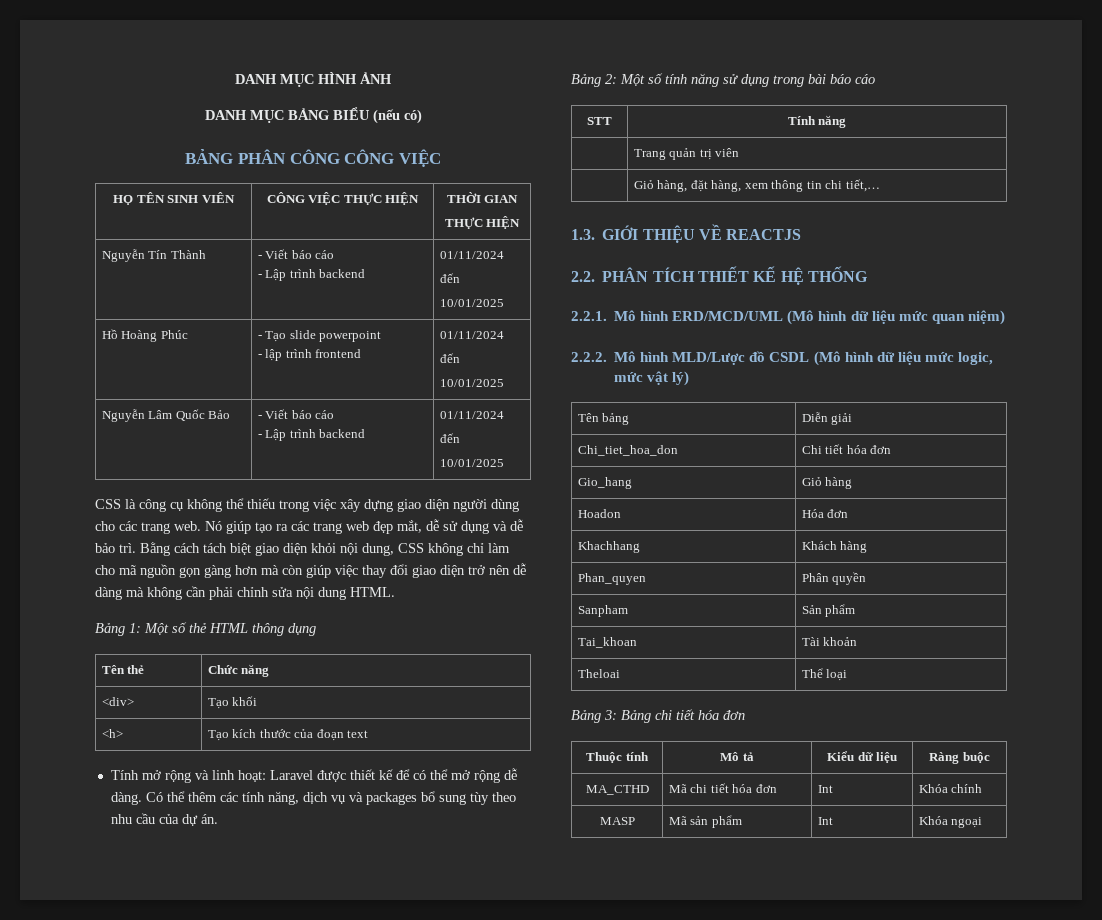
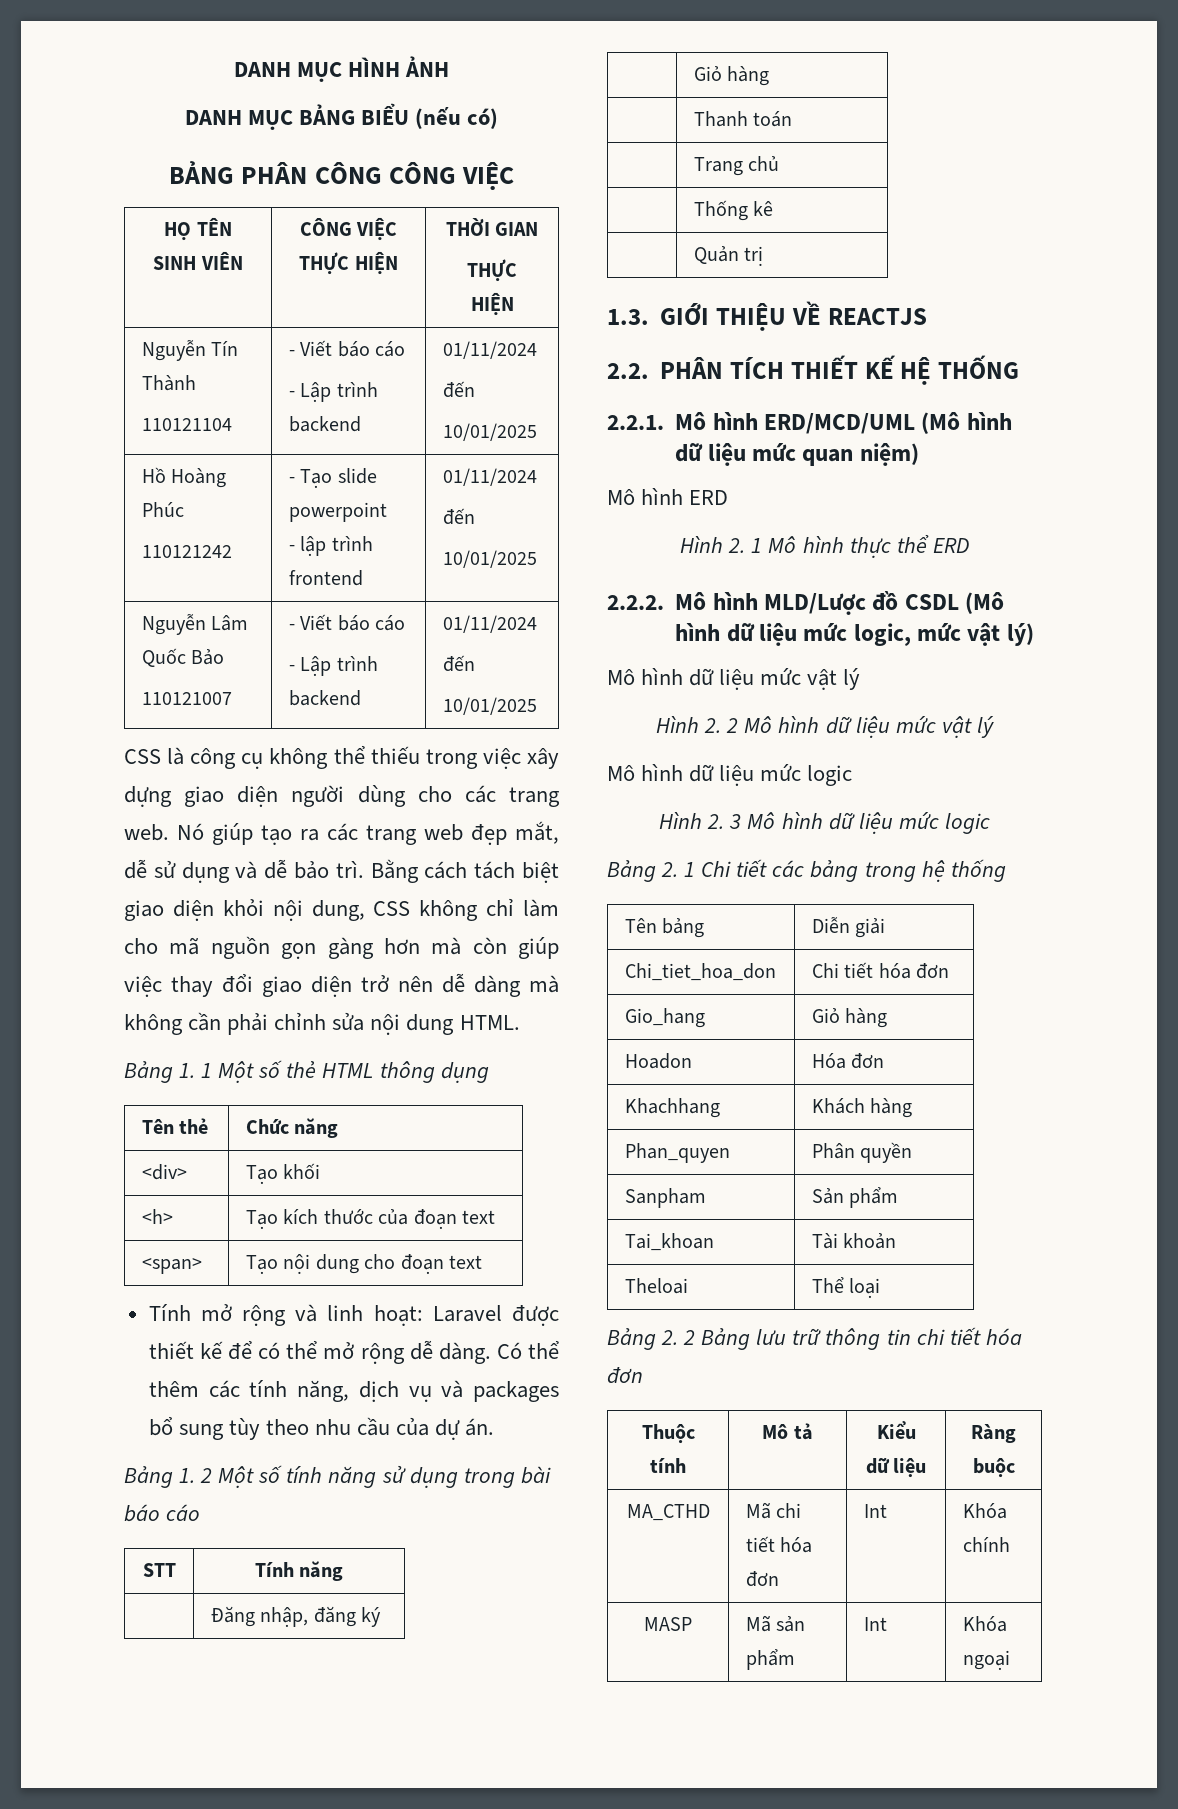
- Nguyễn Tín Thành | - Viết báo cáo
+ Nguyễn Tín Thành
+ 110121104 | - Viết báo cáo
- Hồ Hoàng Phúc | - Tạo slide powerpoint
+ Hồ Hoàng Phúc
+ 110121242 | - Tạo slide powerpoint
- Nguyễn Lâm Quốc Bảo | - Viết báo cáo
+ Nguyễn Lâm Quốc Bảo
+ 110121007 | - Viết báo cáo
- Bảng 1: Một số thẻ HTML thông dụng
+ Bảng 1. 1 Một số thẻ HTML thông dụng
+ <span> | Tạo nội dung cho đoạn text
- Bảng 2: Một số tính năng sử dụng trong bài báo cáo
+ Bảng 1. 2 Một số tính năng sử dụng trong bài báo cáo
- | Trang quản trị viên
- | Giỏ hàng, đặt hàng, xem thông tin chi tiết,…
+ | Đăng nhập, đăng ký
+ | Giỏ hàng
+ | Thanh toán
+ | Trang chủ
+ | Thống kê
+ | Quản trị
+ Mô hình ERD
+ Hình 2. 1 Mô hình thực thể ERD
  2.2.2. Mô hình MLD/Lược đồ CSDL (Mô hình dữ liệu mức logic, mức vật lý)
+ Mô hình dữ liệu mức vật lý
+ Hình 2. 2 Mô hình dữ liệu mức vật lý
+ Mô hình dữ liệu mức logic
+ Hình 2. 3 Mô hình dữ liệu mức logic
+ Bảng 2. 1 Chi tiết các bảng trong hệ thống
- Bảng 3: Bảng chi tiết hóa đơn
+ Bảng 2. 2 Bảng lưu trữ thông tin chi tiết hóa đơn

